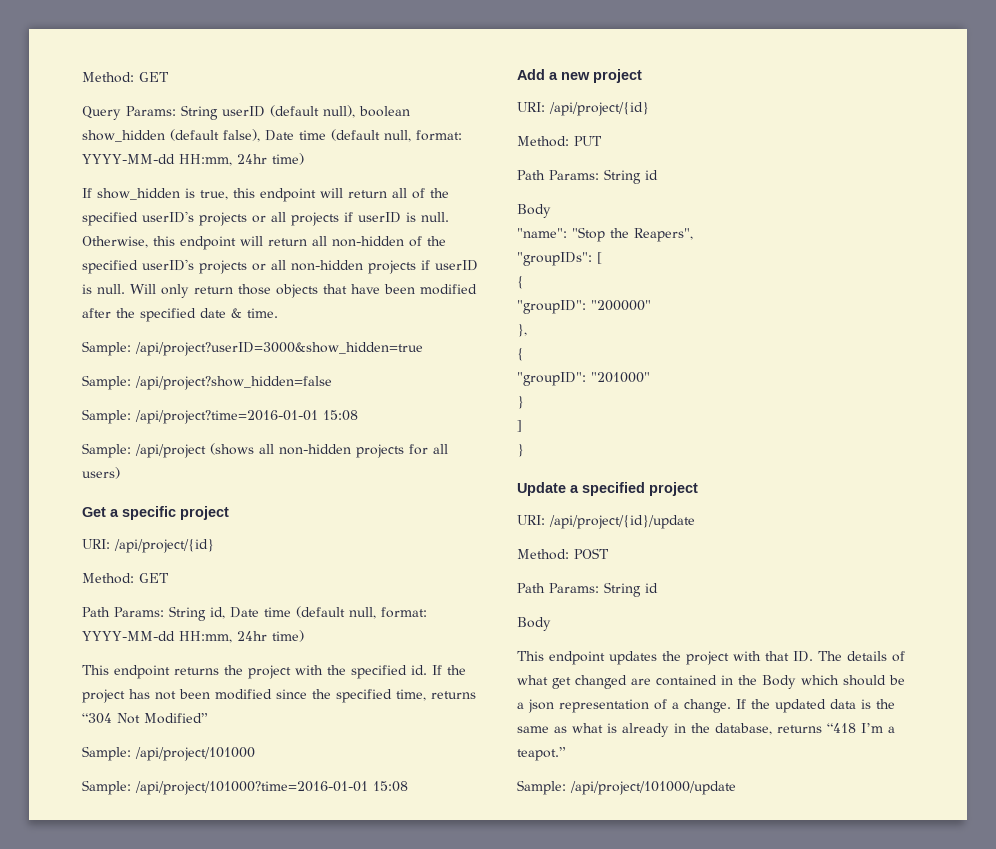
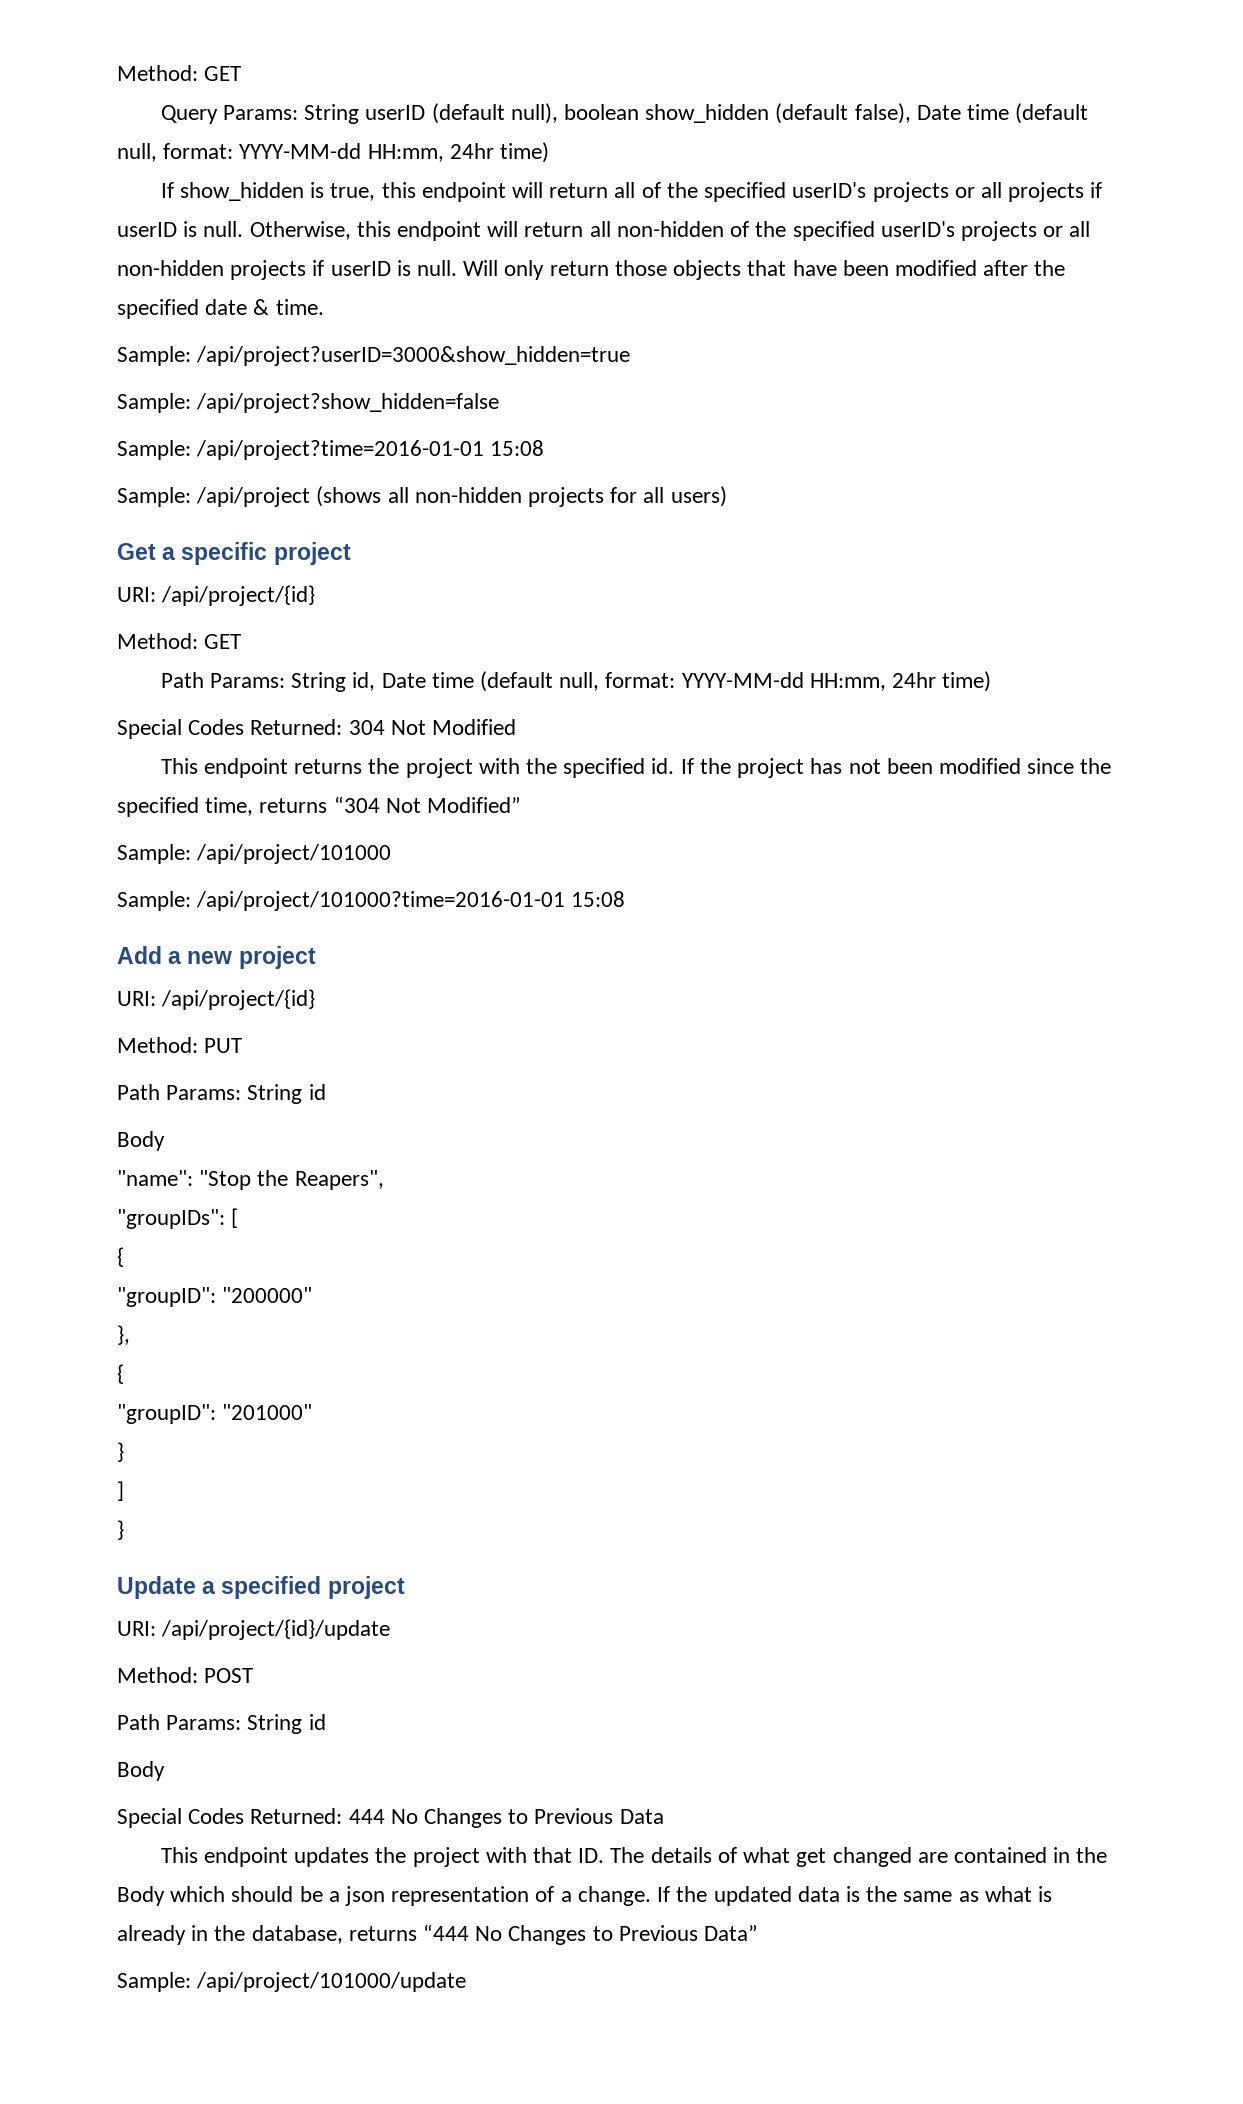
+ Special Codes Returned: 304 Not Modified
+ Special Codes Returned: 444 No Changes to Previous Data
- If the updated data is the same as what is already in the database, returns “418 I’m a teapot.”
+ If the updated data is the same as what is already in the database, returns “444 No Changes to Previous Data”

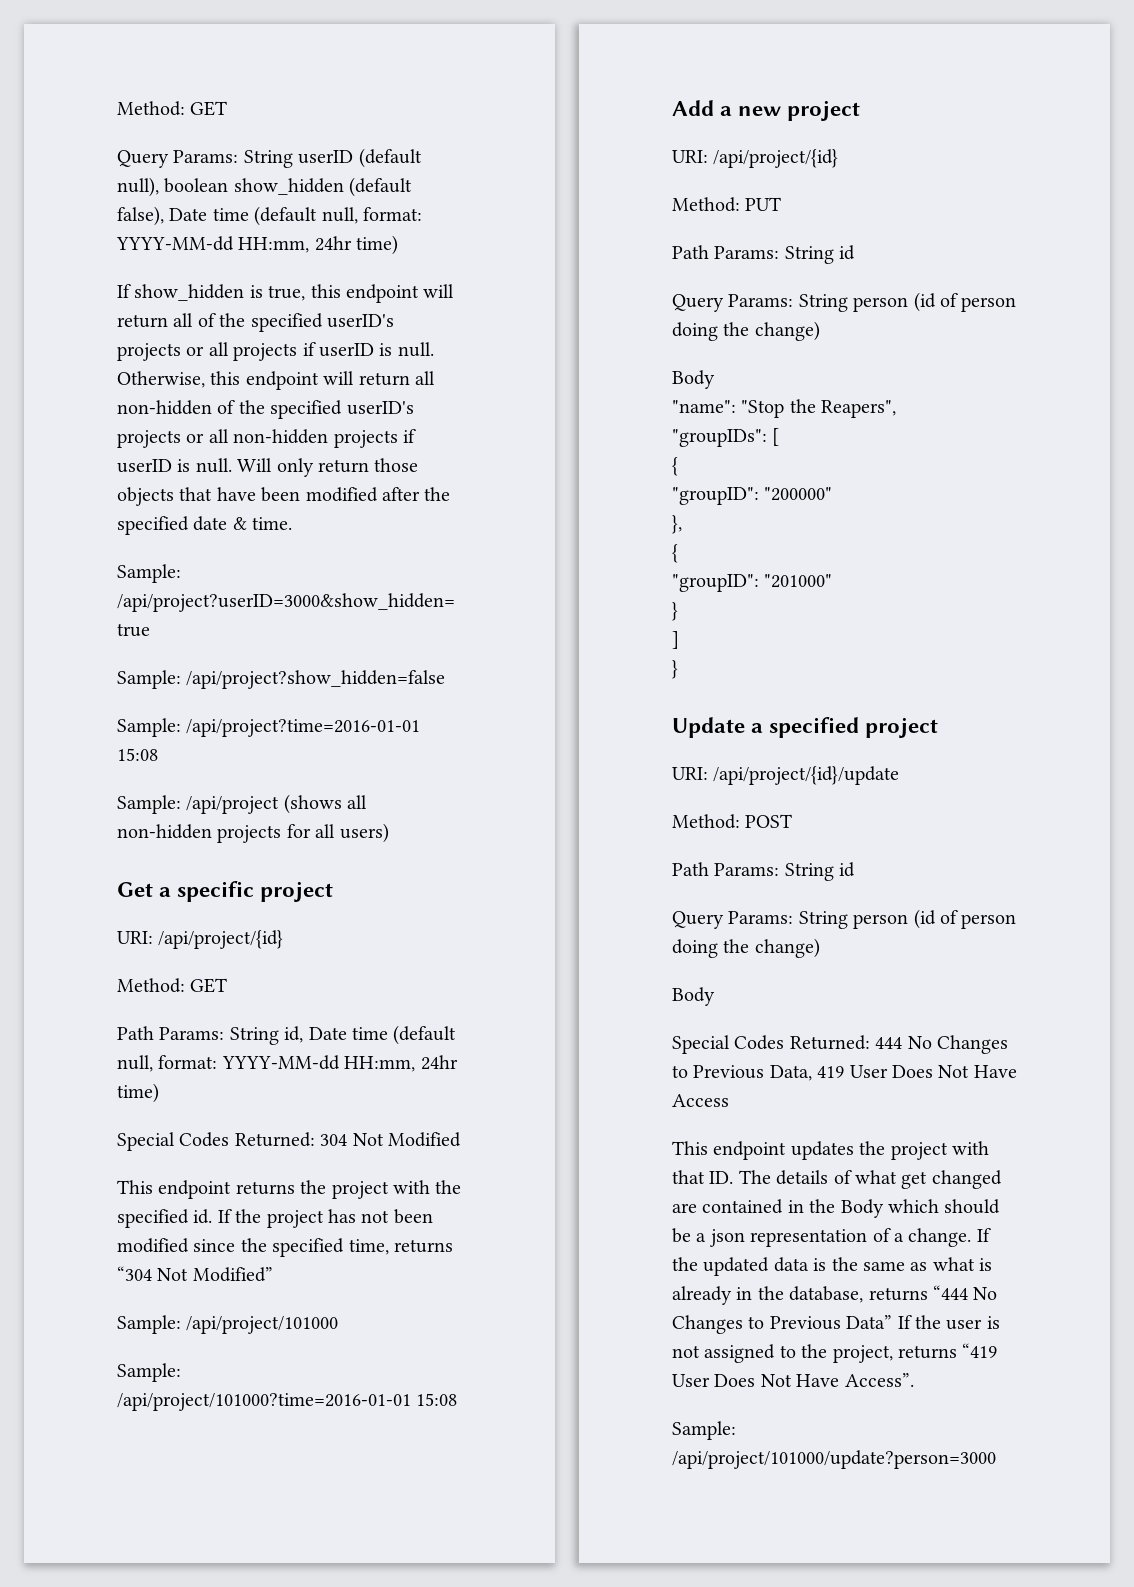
  Method: PUT
  Path Params: String id
+ Query Params: String person (id of person doing the change)
  Method: POST
  Path Params: String id
+ Query Params: String person (id of person doing the change)
- Special Codes Returned: 444 No Changes to Previous Data
+ Special Codes Returned: 444 No Changes to Previous Data, 419 User Does Not Have Access
- If the updated data is the same as what is already in the database, returns “444 No Changes to Previous Data”
- Sample: /api/project/101000/update
+ If the updated data is the same as what is already in the database, returns “444 No Changes to Previous Data” If the user is not assigned to the project, returns “419 User Does Not Have Access”.
+ Sample: /api/project/101000/update?person=3000

